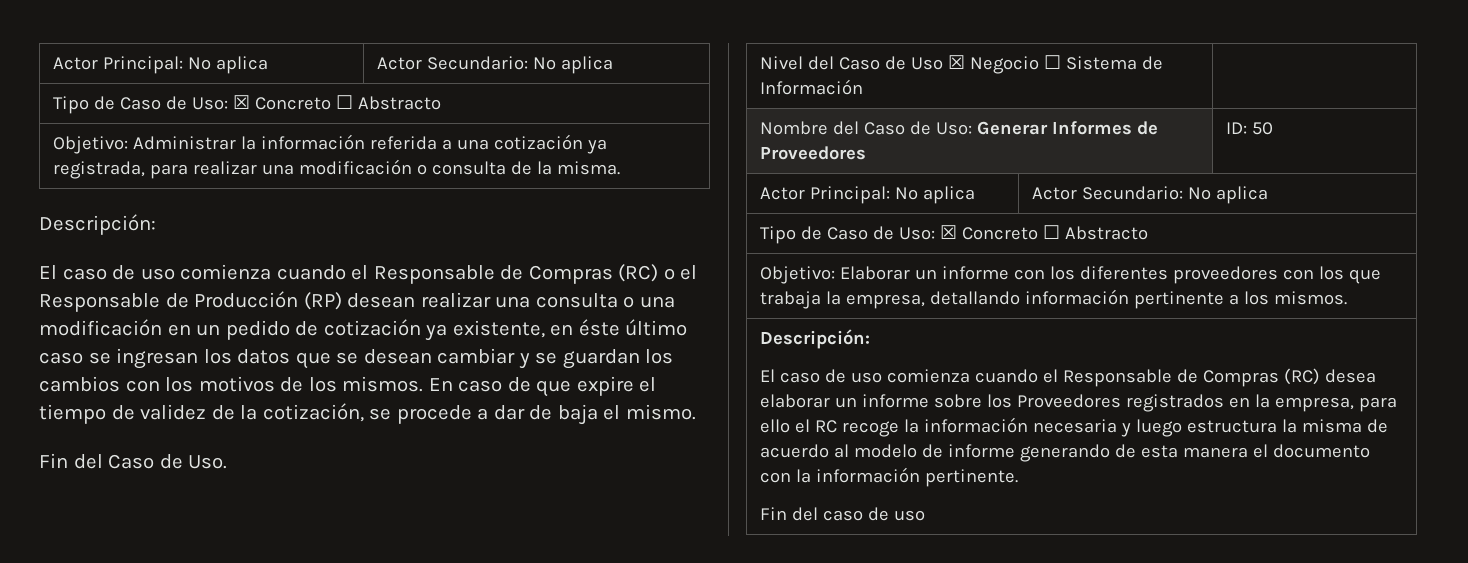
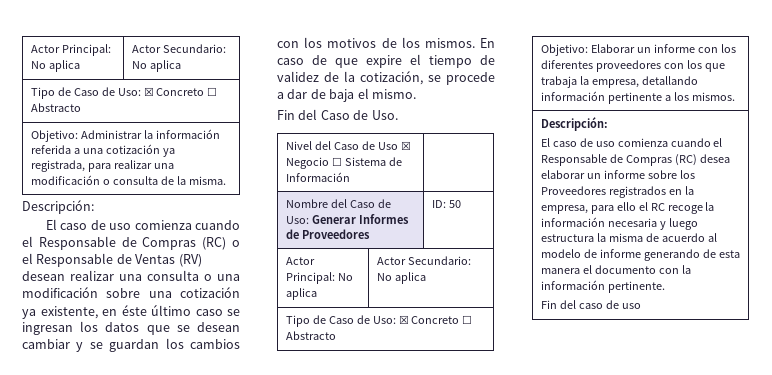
- El caso de uso comienza cuando el Responsable de Compras (RC) o el Responsable de Producción (RP) desean realizar una consulta o una modificación en un pedido de cotización ya existente, en éste último caso se ingresan los datos que se desean cambiar y se guardan los cambios con los motivos de los mismos.
+ El caso de uso comienza cuando el Responsable de Compras (RC) o el Responsable de Ventas (RV) desean realizar una consulta o una modificación sobre una cotización ya existente, en éste último caso se ingresan los datos que se desean cambiar y se guardan los cambios con los motivos de los mismos.

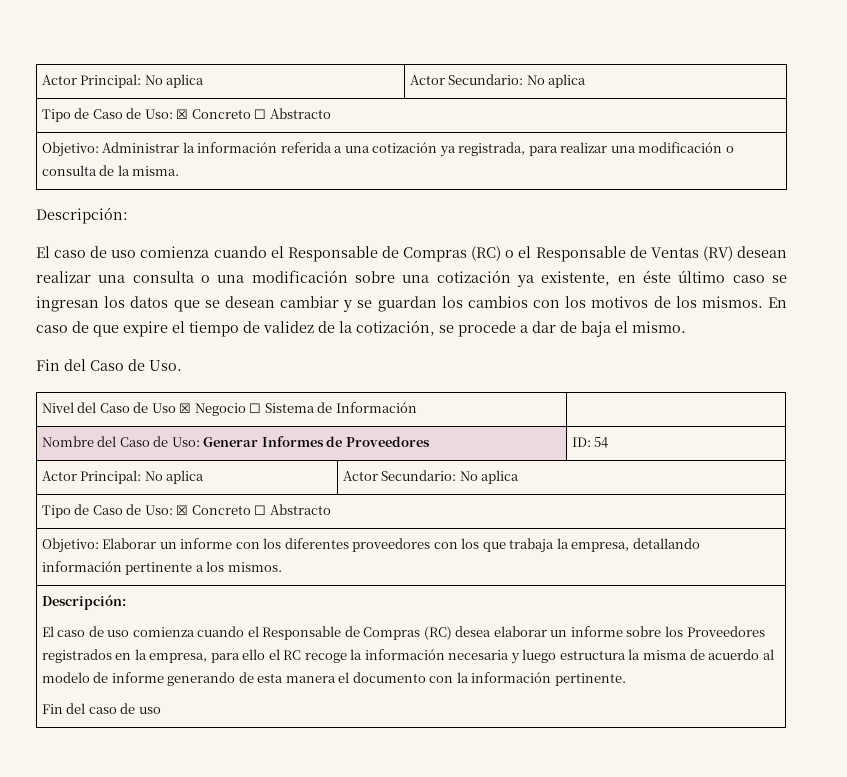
- Nombre del Caso de Uso: Generar Informes de Proveedores | ID: 50
+ Nombre del Caso de Uso: Generar Informes de Proveedores | ID: 54

